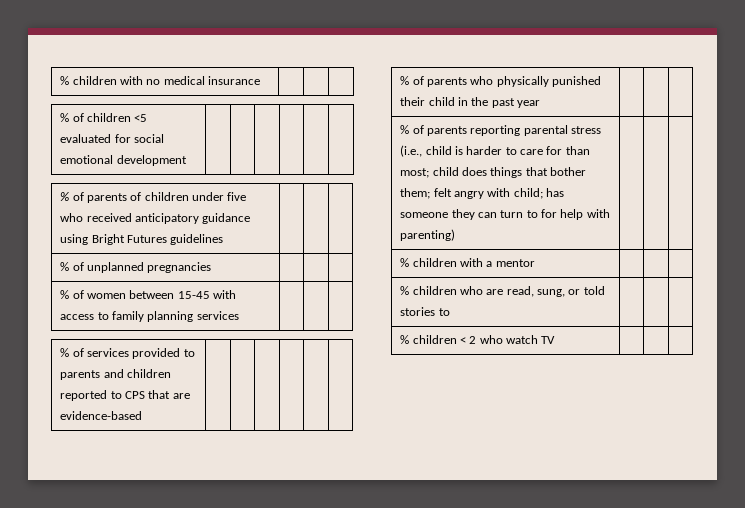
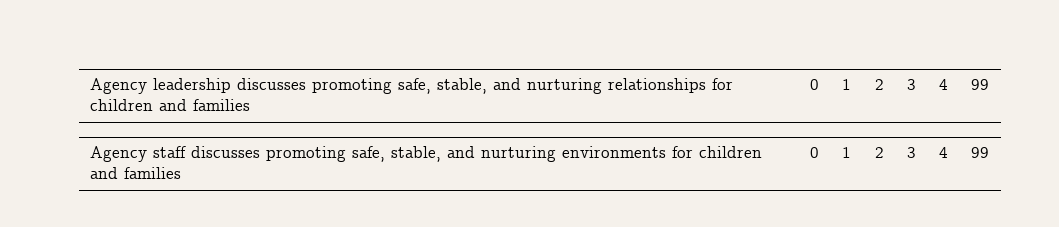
- % children with no medical insurance | | |
- % of children <5 evaluated for social emotional development | | | | | |
- % of parents of children under five who received anticipatory guidance using Bright Futures guidelines | | |
- % of unplanned pregnancies | | |
- % of women between 15-45 with access to family planning services | | |
- % of services provided to parents and children reported to CPS that are evidence-based | | | | | |
- % of parents who physically punished their child in the past year | | |
- % of parents reporting parental stress (i.e., child is harder to care for than most; child does things that bother them; felt angry with child; has someone they can turn to for help with parenting) | | |
- % children with a mentor | | |
- % children who are read, sung, or told stories to | | |
- % children < 2 who watch TV | | |
+ Agency leadership discusses promoting safe, stable, and nurturing relationships for children and families | 0 | 1 | 2 | 3 | 4 | 99
+ Agency staff discusses promoting safe, stable, and nurturing environments for children and families | 0 | 1 | 2 | 3 | 4 | 99

